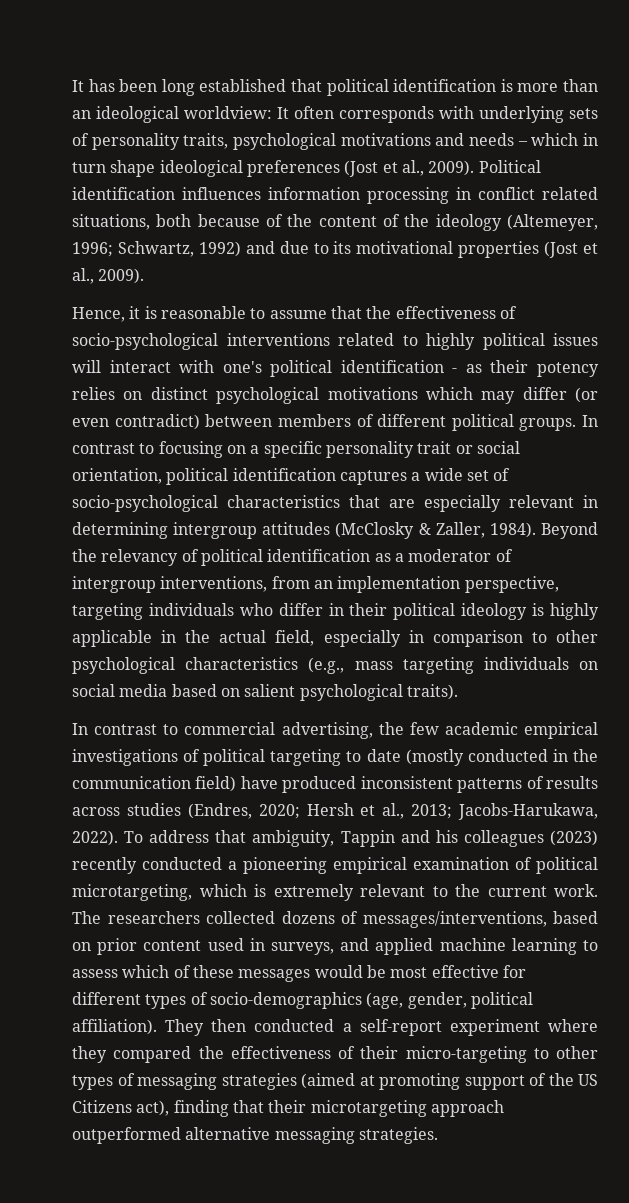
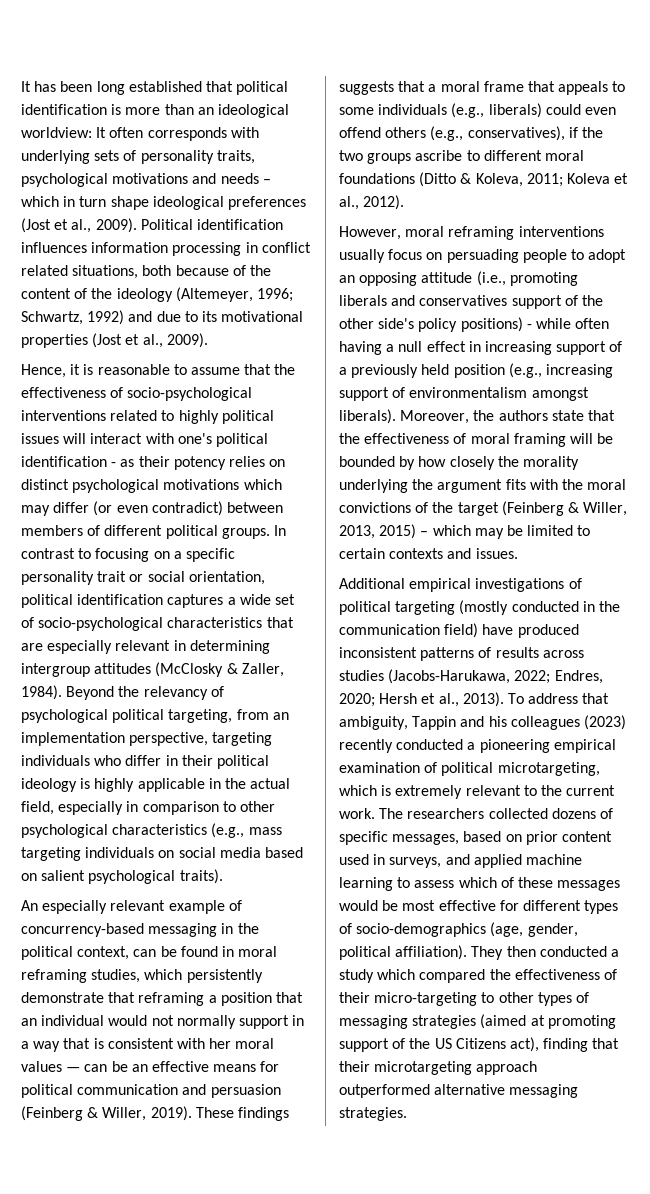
- Beyond the relevancy of political identification as a moderator of intergroup interventions, from an implementation perspective, targeting individuals who differ in their political ideology is highly applicable in the actual field, especially in comparison to other psychological characteristics (e.g., mass targeting individuals on social media based on salient psychological traits).
+ Beyond the relevancy of psychological political targeting, from an implementation perspective, targeting individuals who differ in their political ideology is highly applicable in the actual field, especially in comparison to other psychological characteristics (e.g., mass targeting individuals on social media based on salient psychological traits).
- In contrast to commercial advertising, the few academic empirical investigations of political targeting to date (mostly conducted in the communication field) have produced inconsistent patterns of results across studies (Endres, 2020; Hersh et al., 2013; Jacobs-Harukawa, 2022).
+ An especially relevant example of concurrency-based messaging in the political context, can be found in moral reframing studies, which persistently demonstrate that reframing a position that an individual would not normally support in a way that is consistent with her moral values — can be an effective means for political communication and persuasion (Feinberg & Willer, 2019). These findings suggests that a moral frame that appeals to some individuals (e.g., liberals) could even offend others (e.g., conservatives), if the two groups ascribe to different moral foundations (Ditto & Koleva, 2011; Koleva et al., 2012).
+ However, moral reframing interventions usually focus on persuading people to adopt an opposing attitude (i.e., promoting liberals and conservatives support of the other side's policy positions) - while often having a null effect in increasing support of a previously held position (e.g., increasing support of environmentalism amongst liberals). Moreover, the authors state that the effectiveness of moral framing will be bounded by how closely the morality underlying the argument fits with the moral convictions of the target (Feinberg & Willer, 2013, 2015) – which may be limited to certain contexts and issues.
+ Additional empirical investigations of political targeting (mostly conducted in the communication field) have produced inconsistent patterns of results across studies (Jacobs-Harukawa, 2022; Endres, 2020; Hersh et al., 2013).
- The researchers collected dozens of messages/interventions, based on prior content used in surveys, and applied machine learning to assess which of these messages would be most effective for different types of socio-demographics (age, gender, political affiliation).
+ The researchers collected dozens of specific messages, based on prior content used in surveys, and applied machine learning to assess which of these messages would be most effective for different types of socio-demographics (age, gender, political affiliation).
- They then conducted a self-report experiment where they compared the effectiveness of their micro-targeting to other types of messaging strategies (aimed at promoting support of the US Citizens act), finding that their microtargeting approach outperformed alternative messaging strategies.
+ They then conducted a study which compared the effectiveness of their micro-targeting to other types of messaging strategies (aimed at promoting support of the US Citizens act), finding that their microtargeting approach outperformed alternative messaging strategies.

